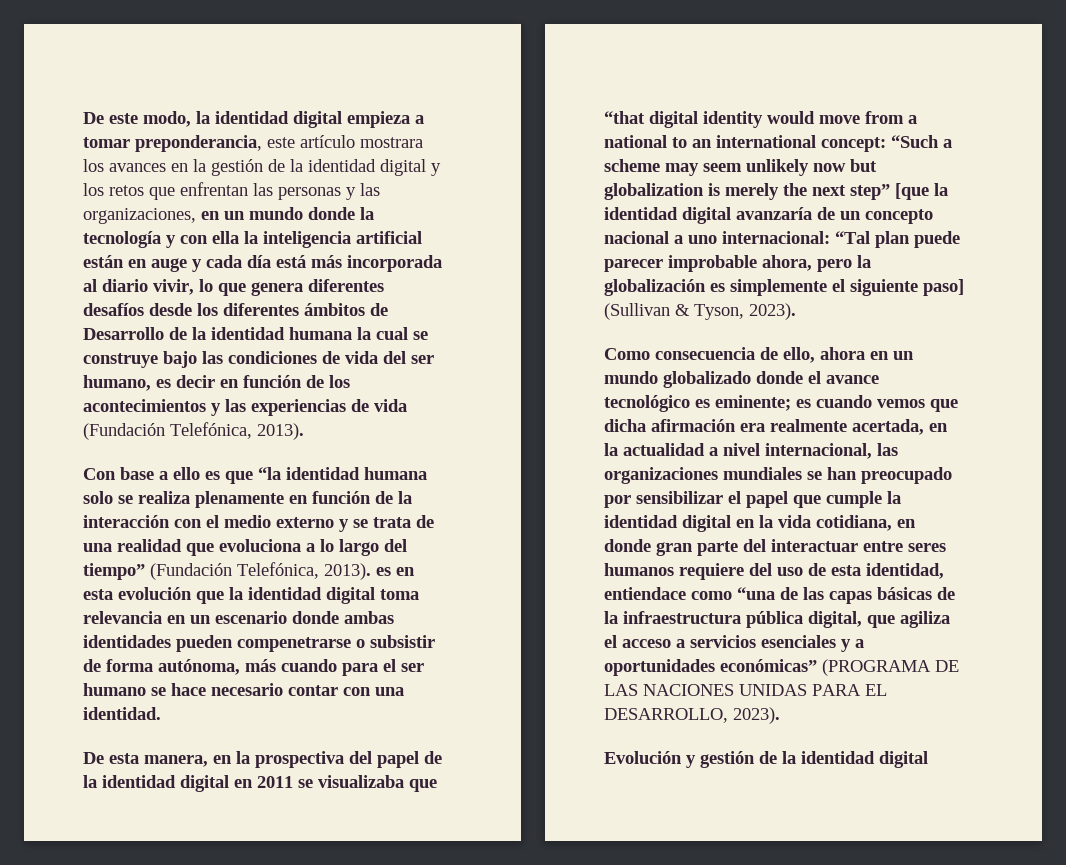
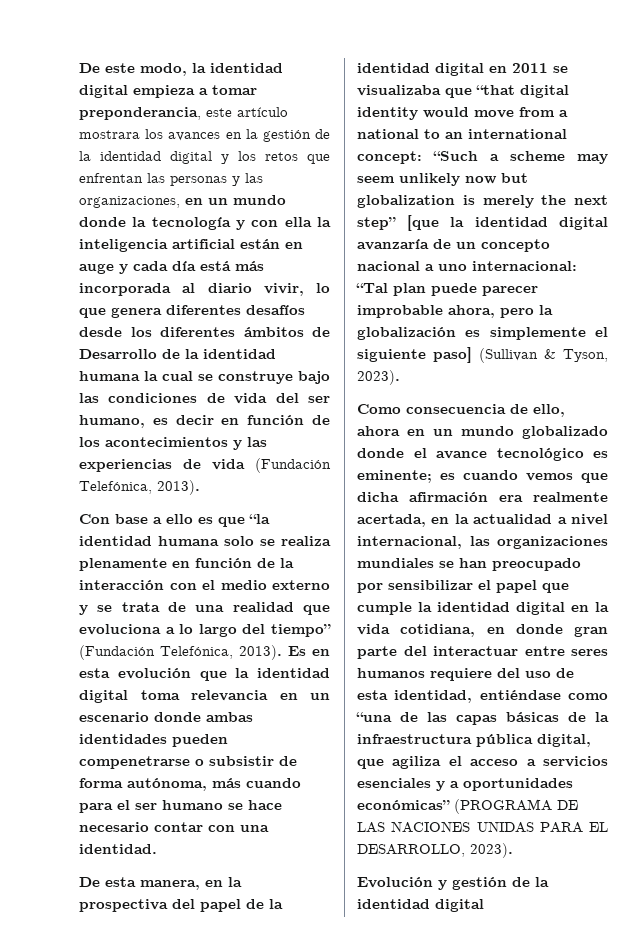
- Con base a ello es que “la identidad humana solo se realiza plenamente en función de la interacción con el medio externo y se trata de una realidad que evoluciona a lo largo del tiempo” (Fundación Telefónica, 2013). es en esta evolución que la identidad digital toma relevancia en un escenario donde ambas identidades pueden compenetrarse o subsistir de forma autónoma, más cuando para el ser humano se hace necesario contar con una identidad.
+ Con base a ello es que “la identidad humana solo se realiza plenamente en función de la interacción con el medio externo y se trata de una realidad que evoluciona a lo largo del tiempo” (Fundación Telefónica, 2013). Es en esta evolución que la identidad digital toma relevancia en un escenario donde ambas identidades pueden compenetrarse o subsistir de forma autónoma, más cuando para el ser humano se hace necesario contar con una identidad.
- es cuando vemos que dicha afirmación era realmente acertada, en la actualidad a nivel internacional, las organizaciones mundiales se han preocupado por sensibilizar el papel que cumple la identidad digital en la vida cotidiana, en donde gran parte del interactuar entre seres humanos requiere del uso de esta identidad, entiendace como “una de las capas básicas de la infraestructura pública digital, que agiliza el acceso a servicios esenciales y a oportunidades económicas” (PROGRAMA DE LAS NACIONES UNIDAS PARA EL DESARROLLO, 2023).
+ es cuando vemos que dicha afirmación era realmente acertada, en la actualidad a nivel internacional, las organizaciones mundiales se han preocupado por sensibilizar el papel que cumple la identidad digital en la vida cotidiana, en donde gran parte del interactuar entre seres humanos requiere del uso de esta identidad, entiéndase como “una de las capas básicas de la infraestructura pública digital, que agiliza el acceso a servicios esenciales y a oportunidades económicas” (PROGRAMA DE LAS NACIONES UNIDAS PARA EL DESARROLLO, 2023).

